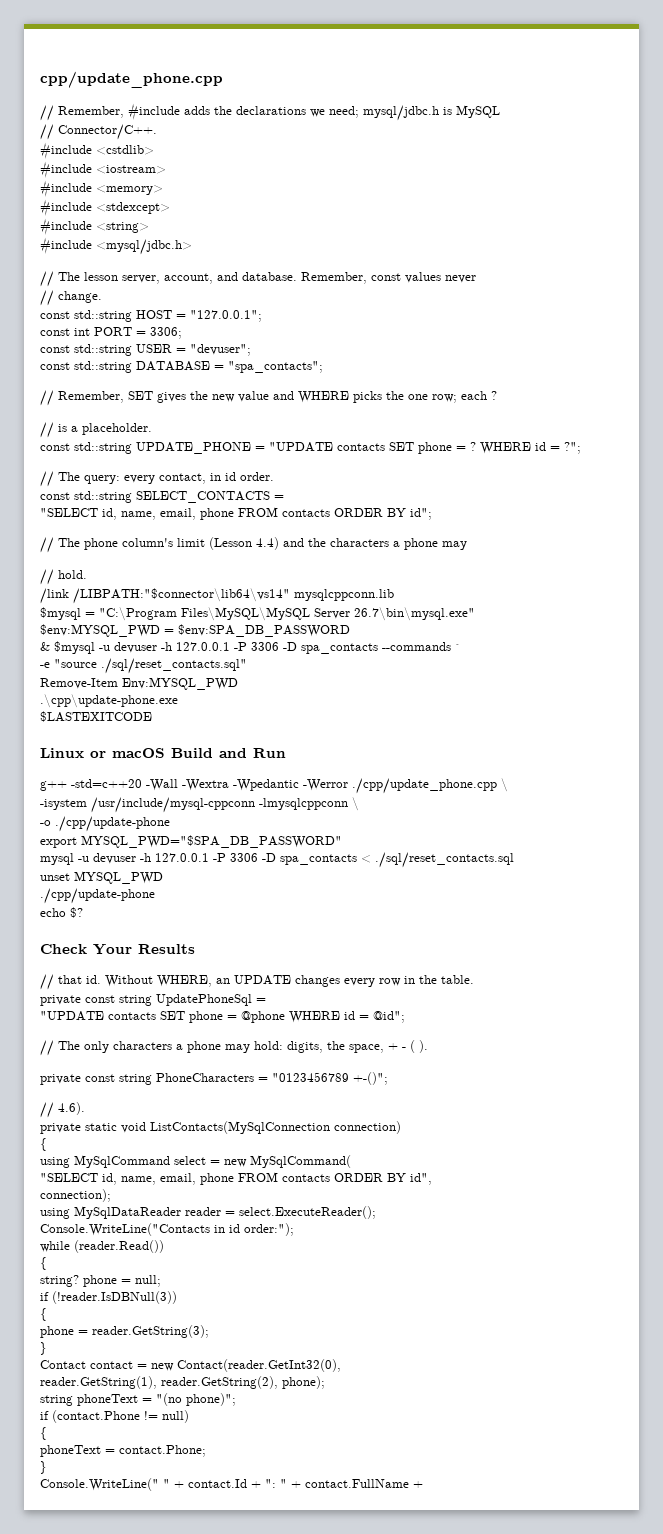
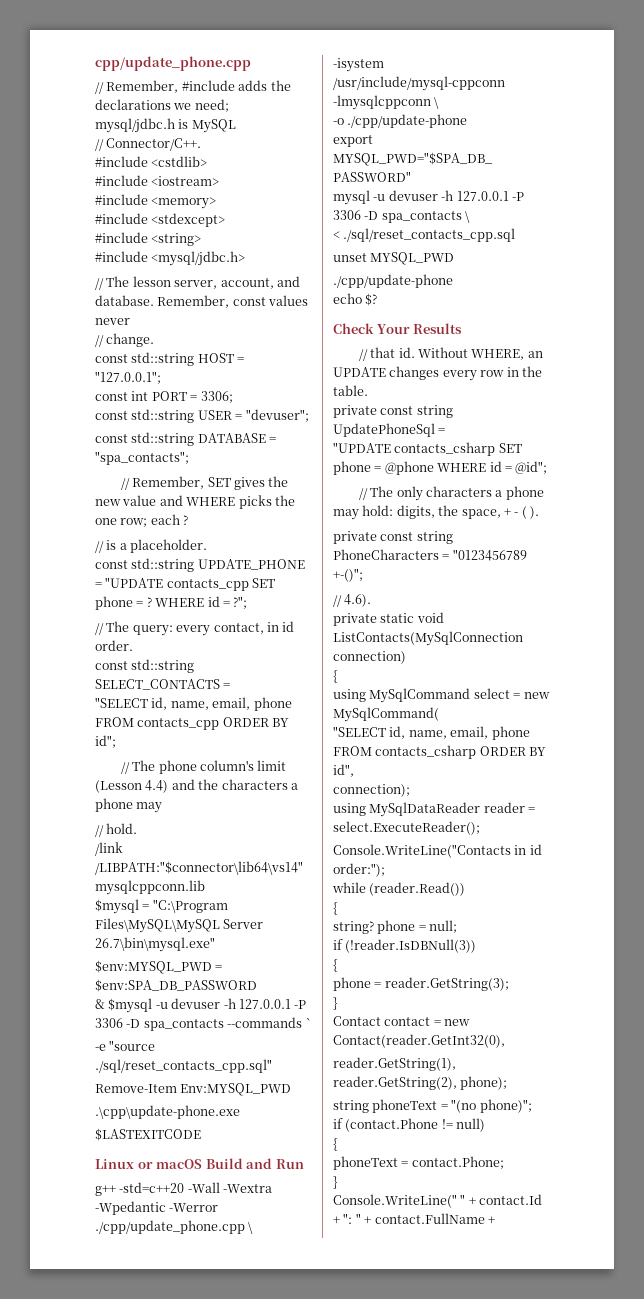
- const std::string UPDATE_PHONE = "UPDATE contacts SET phone = ?
+ const std::string UPDATE_PHONE = "UPDATE contacts_cpp SET phone = ?
- "SELECT id, name, email, phone FROM contacts ORDER BY id";
+ "SELECT id, name, email, phone FROM contacts_cpp ORDER BY id";
- -e "source ./sql/reset_contacts.sql"
+ -e "source ./sql/reset_contacts_cpp.sql"
- mysql -u devuser -h 127.0.0.1 -P 3306 -D spa_contacts < ./sql/reset_contacts.sql
+ mysql -u devuser -h 127.0.0.1 -P 3306 -D spa_contacts \
+ < ./sql/reset_contacts_cpp.sql
- "UPDATE contacts SET phone = @phone WHERE id = @id";
+ "UPDATE contacts_csharp SET phone = @phone WHERE id = @id";
- "SELECT id, name, email, phone FROM contacts ORDER BY id",
+ "SELECT id, name, email, phone FROM contacts_csharp ORDER BY id",

